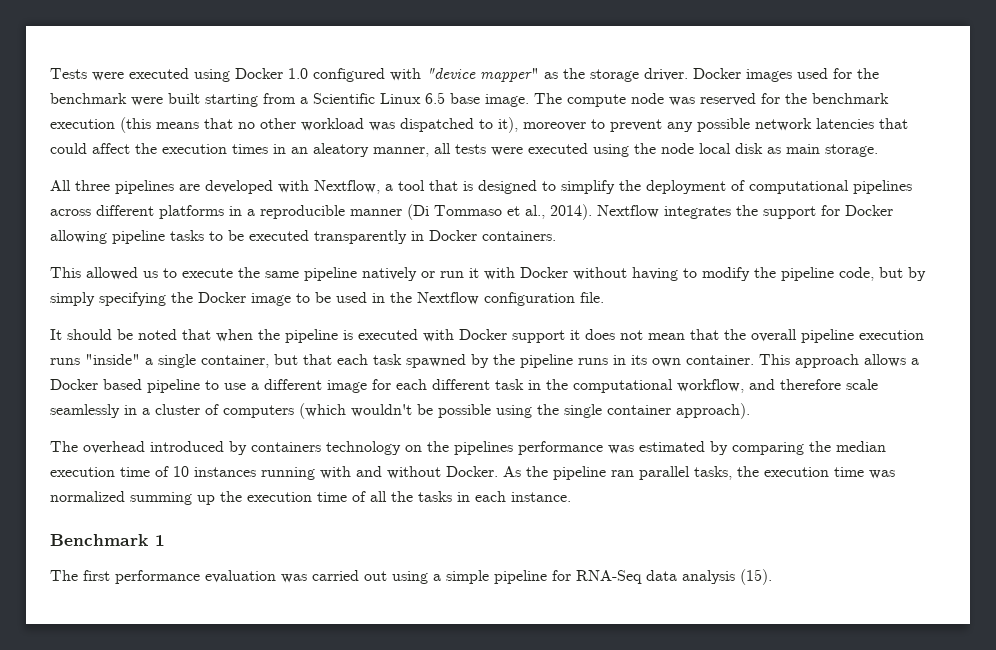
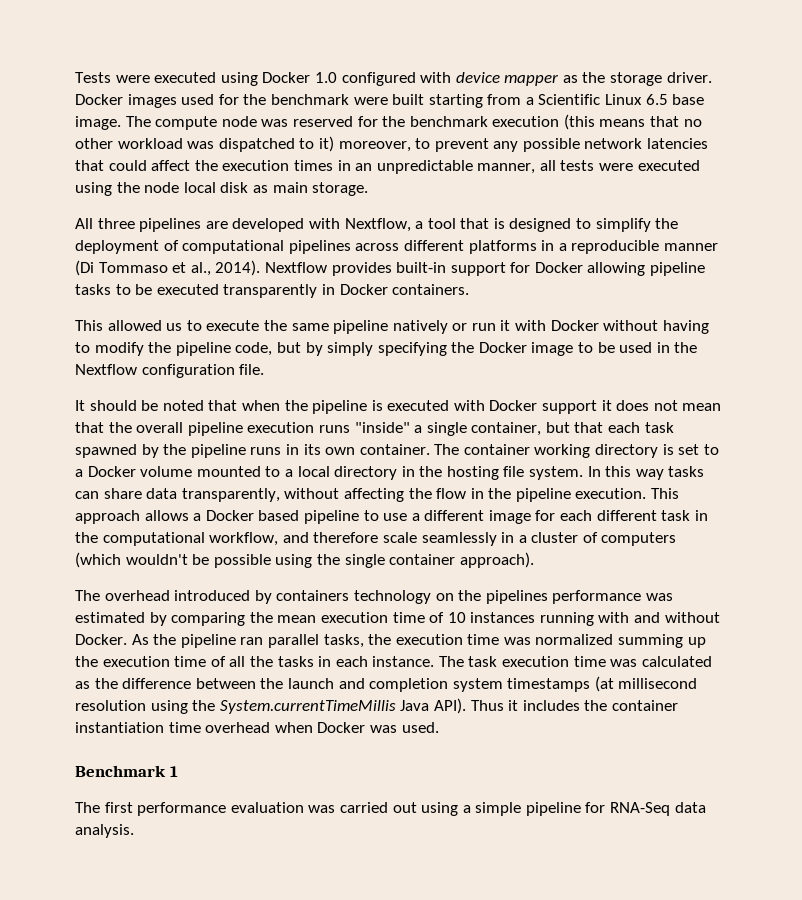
- Tests were executed using Docker 1.0 configured with "device mapper" as the storage driver.
+ Tests were executed using Docker 1.0 configured with device mapper as the storage driver.
- The compute node was reserved for the benchmark execution (this means that no other workload was dispatched to it), moreover to prevent any possible network latencies that could affect the execution times in an aleatory manner, all tests were executed using the node local disk as main storage.
+ The compute node was reserved for the benchmark execution (this means that no other workload was dispatched to it) moreover, to prevent any possible network latencies that could affect the execution times in an unpredictable manner, all tests were executed using the node local disk as main storage.
- Nextflow integrates the support for Docker allowing pipeline tasks to be executed transparently in Docker containers.
+ Nextflow provides built-in support for Docker allowing pipeline tasks to be executed transparently in Docker containers.
+ The container working directory is set to a Docker volume mounted to a local directory in the hosting file system. In this way tasks can share data transparently, without affecting the flow in the pipeline execution.
- The overhead introduced by containers technology on the pipelines performance was estimated by comparing the median execution time of 10 instances running with and without Docker.
+ The overhead introduced by containers technology on the pipelines performance was estimated by comparing the mean execution time of 10 instances running with and without Docker.
+ The task execution time was calculated as the difference between the launch and completion system timestamps (at millisecond resolution using the System.currentTimeMillis Java API). Thus it includes the container instantiation time overhead when Docker was used.
- The first performance evaluation was carried out using a simple pipeline for RNA-Seq data analysis (15).
+ The first performance evaluation was carried out using a simple pipeline for RNA-Seq data analysis.

